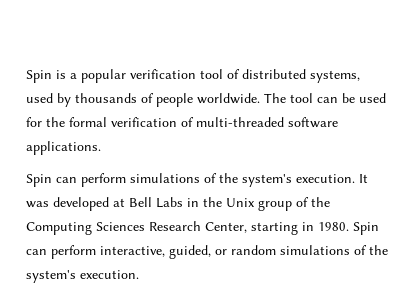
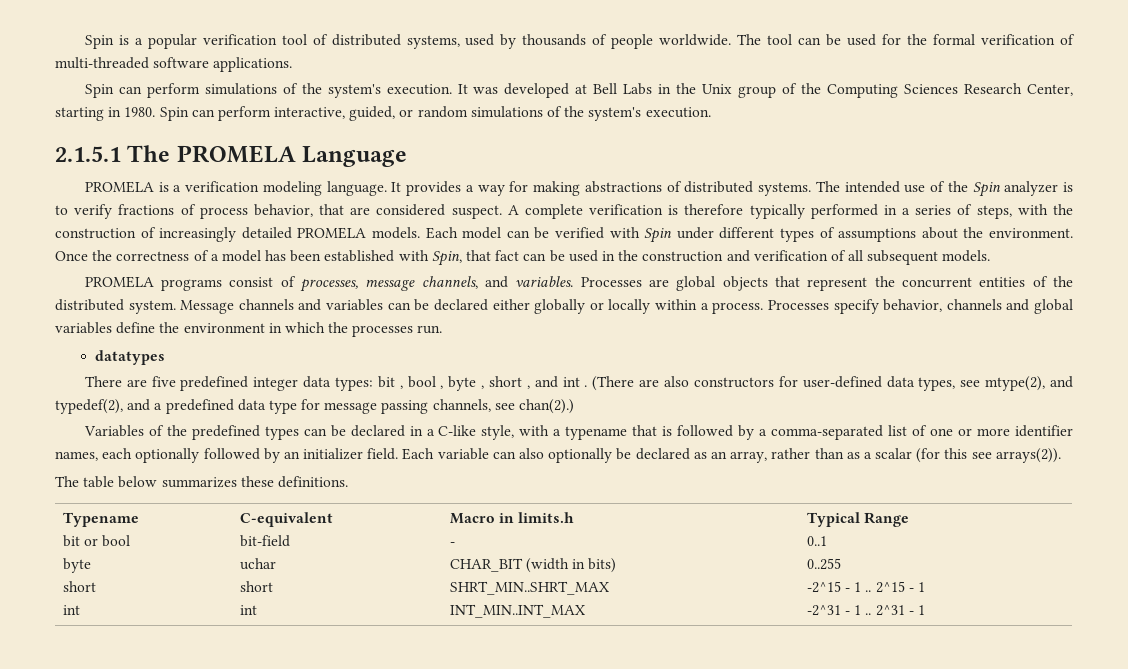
+ 2.1.5.1 The PROMELA Language
+ PROMELA is a verification modeling language. It provides a way for making abstractions of distributed systems. The intended use of the Spin analyzer is to verify fractions of process behavior, that are considered suspect. A complete verification is therefore typically performed in a series of steps, with the construction of increasingly detailed PROMELA models. Each model can be verified with Spin under different types of assumptions about the environment. Once the correctness of a model has been established with Spin, that fact can be used in the construction and verification of all subsequent models.
+ PROMELA programs consist of processes, message channels, and variables. Processes are global objects that represent the concurrent entities of the distributed system. Message channels and variables can be declared either globally or locally within a process. Processes specify behavior, channels and global variables define the environment in which the processes run.
+ datatypes
+ There are five predefined integer data types: bit , bool , byte , short , and int . (There are also constructors for user-defined data types, see mtype(2), and typedef(2), and a predefined data type for message passing channels, see chan(2).)
+ Variables of the predefined types can be declared in a C-like style, with a typename that is followed by a comma-separated list of one or more identifier names, each optionally followed by an initializer field. Each variable can also optionally be declared as an array, rather than as a scalar (for this see arrays(2)).
+ The table below summarizes these definitions.
+ Typename
+ bit or bool
+ byte
+ short
+ int | C-equivalent
+ bit-field
+ uchar
+ short
+ int | Macro in limits.h
+ -
+ CHAR_BIT (width in bits)
+ SHRT_MIN..SHRT_MAX
+ INT_MIN..INT_MAX | Typical Range
+ 0..1
+ 0..255
+ -2^15 - 1 .. 2^15 - 1
+ -2^31 - 1 .. 2^31 - 1

